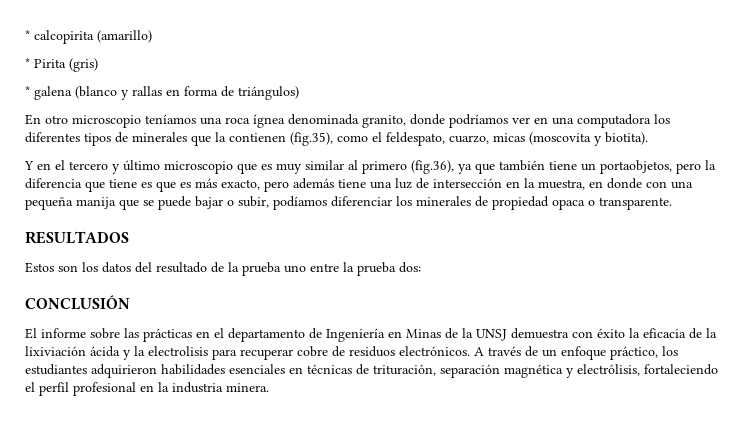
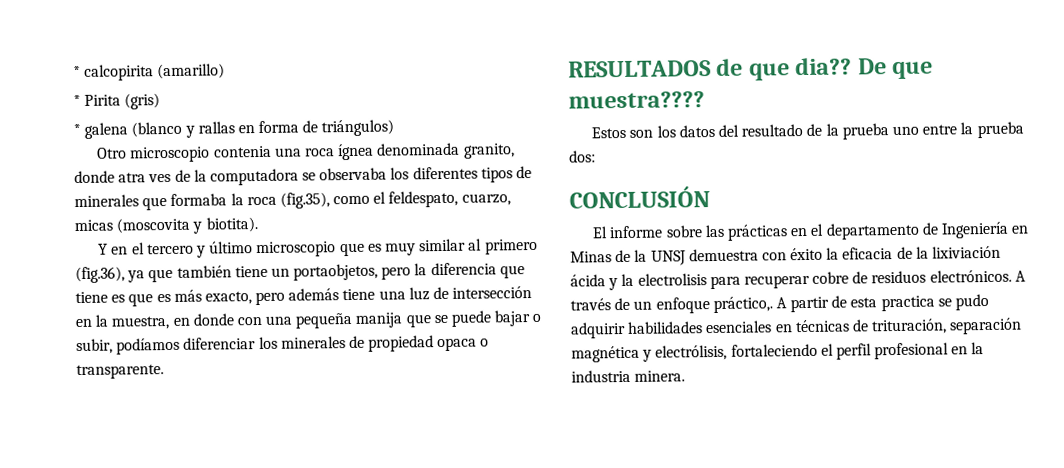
- En otro microscopio teníamos una roca ígnea denominada granito, donde podríamos ver en una computadora los diferentes tipos de minerales que la contienen (fig.35), como el feldespato, cuarzo, micas (moscovita y biotita).
+ Otro microscopio contenia una roca ígnea denominada granito, donde atra ves de la computadora se observaba los diferentes tipos de minerales que formaba la roca (fig.35), como el feldespato, cuarzo, micas (moscovita y biotita).
- RESULTADOS
+ RESULTADOS de que dia?? De que muestra????
- A través de un enfoque práctico, los estudiantes adquirieron habilidades esenciales en técnicas de trituración, separación magnética y electrólisis, fortaleciendo el perfil profesional en la industria minera.
+ A través de un enfoque práctico,. A partir de esta practica se pudo adquirir habilidades esenciales en técnicas de trituración, separación magnética y electrólisis, fortaleciendo el perfil profesional en la industria minera.

